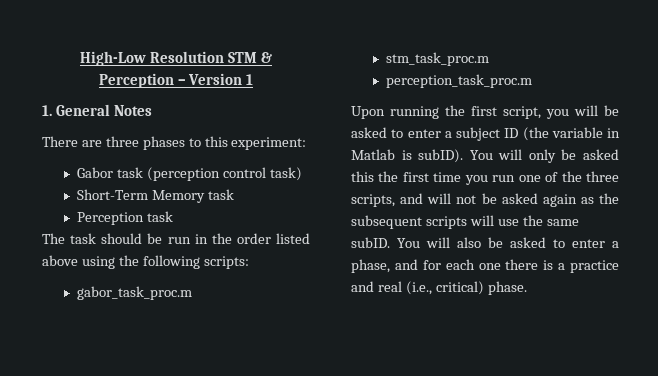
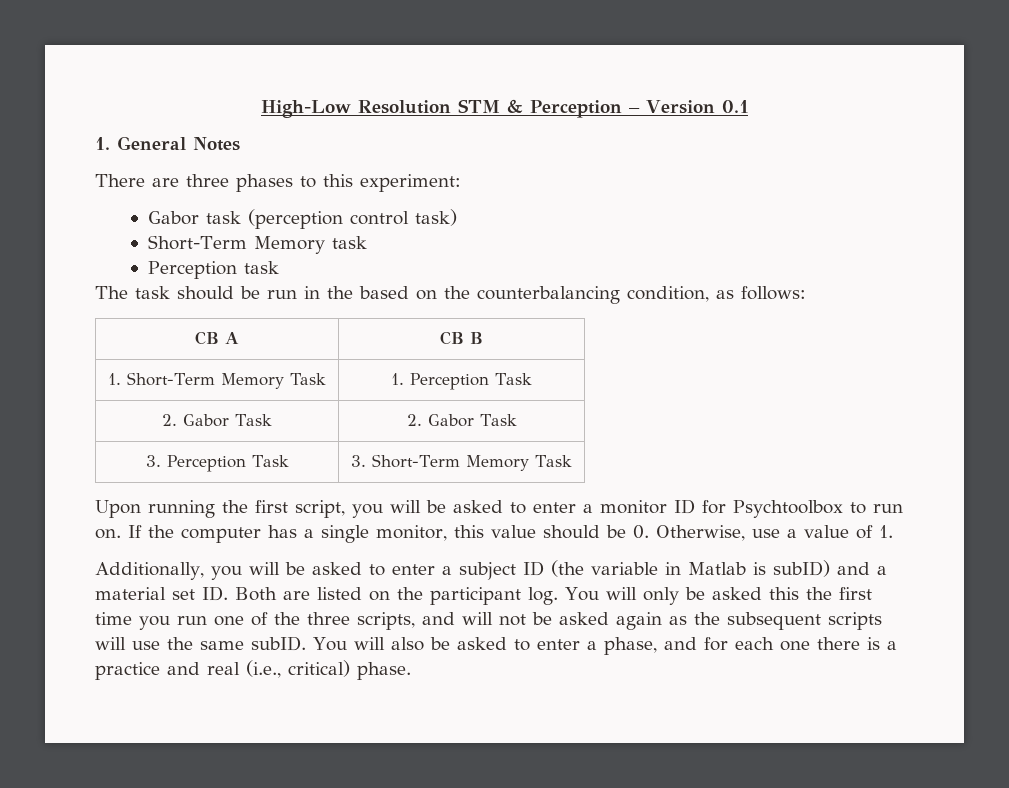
- High-Low Resolution STM & Perception – Version 1
+ High-Low Resolution STM & Perception – Version 0.1
- The task should be run in the order listed above using the following scripts:
- gabor_task_proc.m
- stm_task_proc.m
- perception_task_proc.m
+ The task should be run in the based on the counterbalancing condition, as follows:
+ CB A | CB B
+ 1. Short-Term Memory Task | 1. Perception Task
+ 2. Gabor Task | 2. Gabor Task
+ 3. Perception Task | 3. Short-Term Memory Task
- Upon running the first script, you will be asked to enter a subject ID (the variable in Matlab is subID).
+ Upon running the first script, you will be asked to enter a monitor ID for Psychtoolbox to run on. If the computer has a single monitor, this value should be 0. Otherwise, use a value of 1.
+ Additionally, you will be asked to enter a subject ID (the variable in Matlab is subID) and a material set ID. Both are listed on the participant log.

